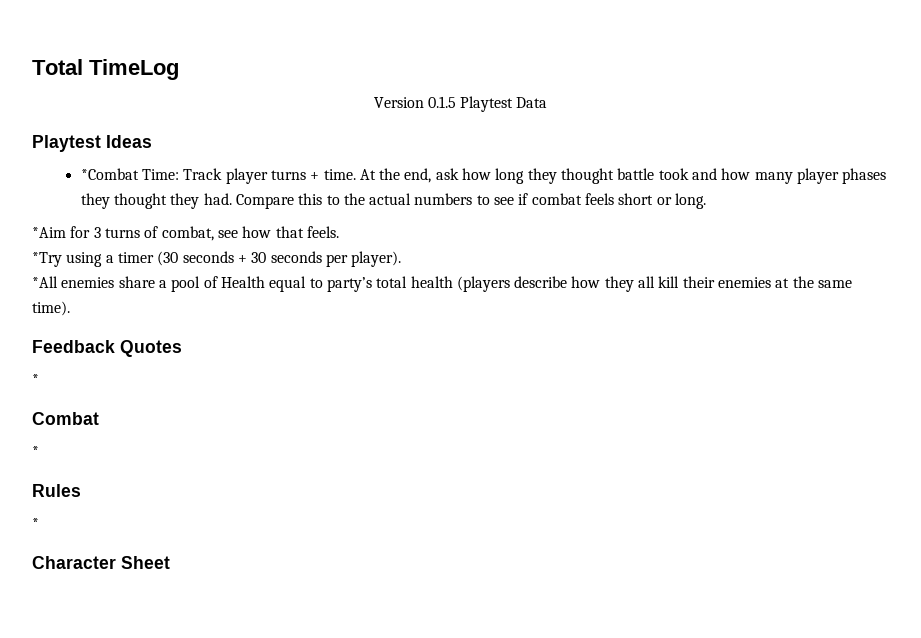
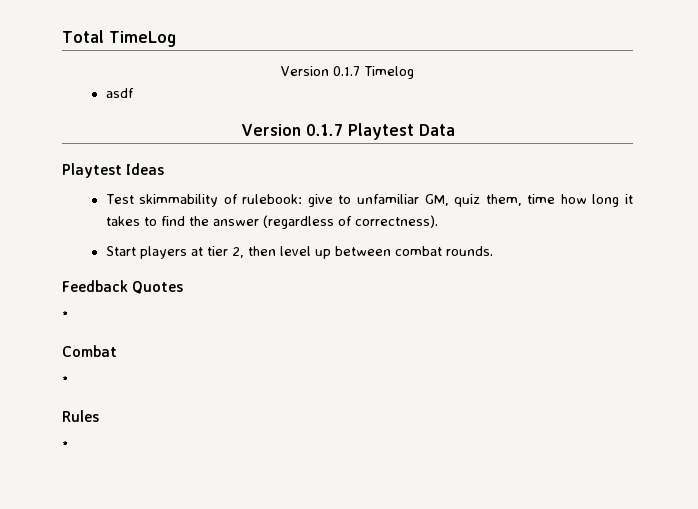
- Version 0.1.5 Playtest Data
+ Version 0.1.7 Timelog
+ asdf
+ Version 0.1.7 Playtest Data
- *Combat Time: Track player turns + time. At the end, ask how long they thought battle took and how many player phases they thought they had. Compare this to the actual numbers to see if combat feels short or long.
- *Aim for 3 turns of combat, see how that feels.
- *Try using a timer (30 seconds + 30 seconds per player).
- *All enemies share a pool of Health equal to party’s total health (players describe how they all kill their enemies at the same time).
+ Test skimmability of rulebook: give to unfamiliar GM, quiz them, time how long it takes to find the answer (regardless of correctness).
+ Start players at tier 2, then level up between combat rounds.
- Character Sheet

